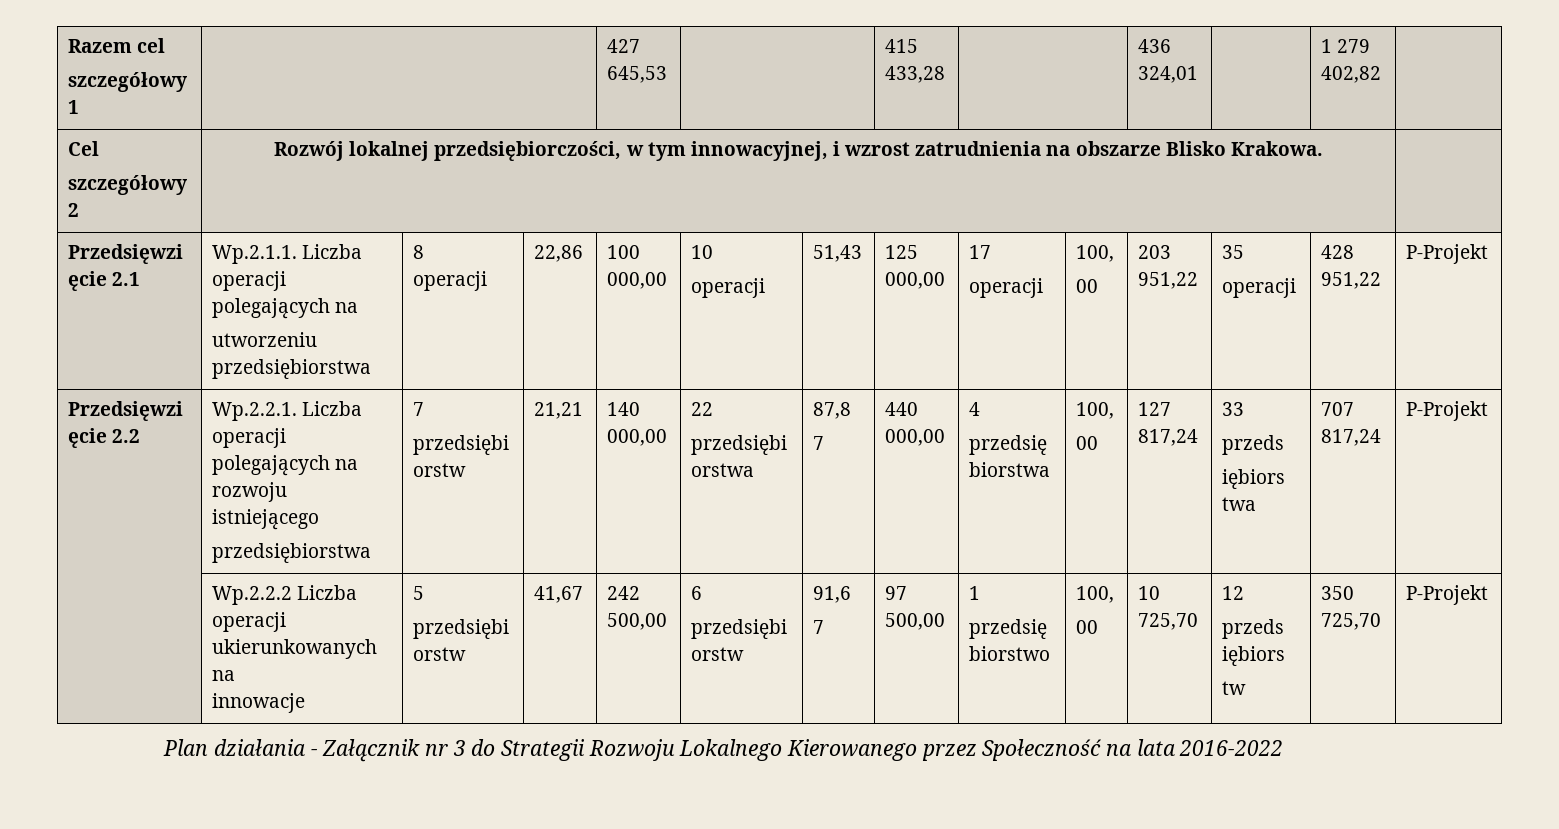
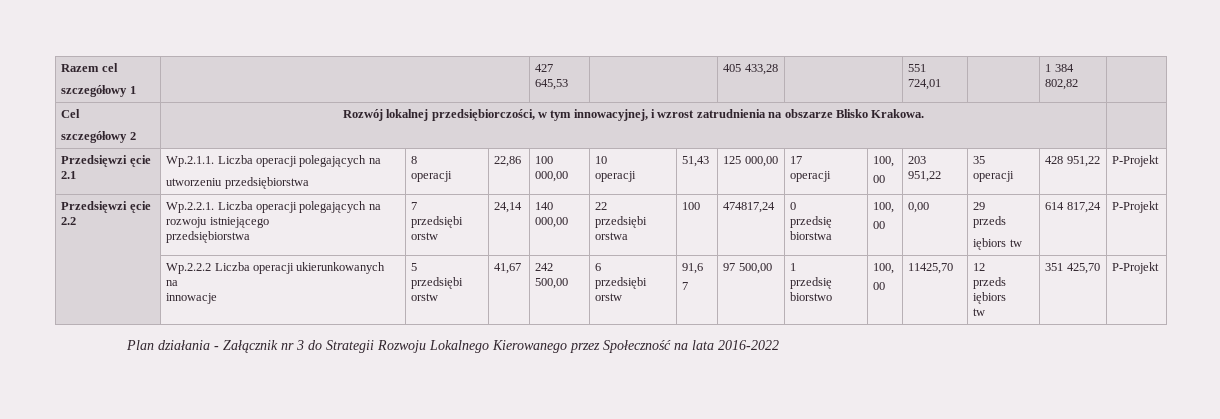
  Razem cel
- szczegółowy 1 | | 427 645,53 | | 415 433,28 | | 436 324,01 | | 1 279 402,82 |
+ szczegółowy 1 | | 427 645,53 | | 405 433,28 | | 551 724,01 | | 1 384 802,82 |
  Przedsięwzi ęcie 2.2 | Wp.2.2.1. Liczba operacji polegających na rozwoju istniejącego
  przedsiębiorstwa | 7
- przedsiębi orstw | 21,21 | 140 000,00 | 22
- przedsiębi orstwa | 87,8
- 7 | 440 000,00 | 4
+ przedsiębi orstw | 24,14 | 140 000,00 | 22
+ przedsiębi orstwa | 100 | 474817,24 | 0
  przedsię biorstwa | 100,
- 00 | 127 817,24 | 33
+ 00 | 0,00 | 29
  przeds
- iębiors twa | 707 817,24 | P-Projekt
+ iębiors tw | 614 817,24 | P-Projekt
  | Wp.2.2.2 Liczba operacji ukierunkowanych na
  innowacje | 5
  przedsiębi orstw | 41,67 | 242 500,00 | 6
  przedsiębi orstw | 91,6
  7 | 97 500,00 | 1
  przedsię biorstwo | 100,
- 00 | 10 725,70 | 12
+ 00 | 11425,70 | 12
  przeds iębiors
- tw | 350 725,70 | P-Projekt
+ tw | 351 425,70 | P-Projekt

